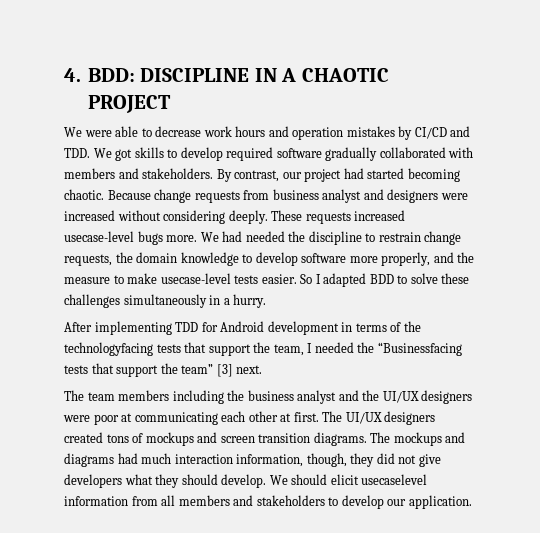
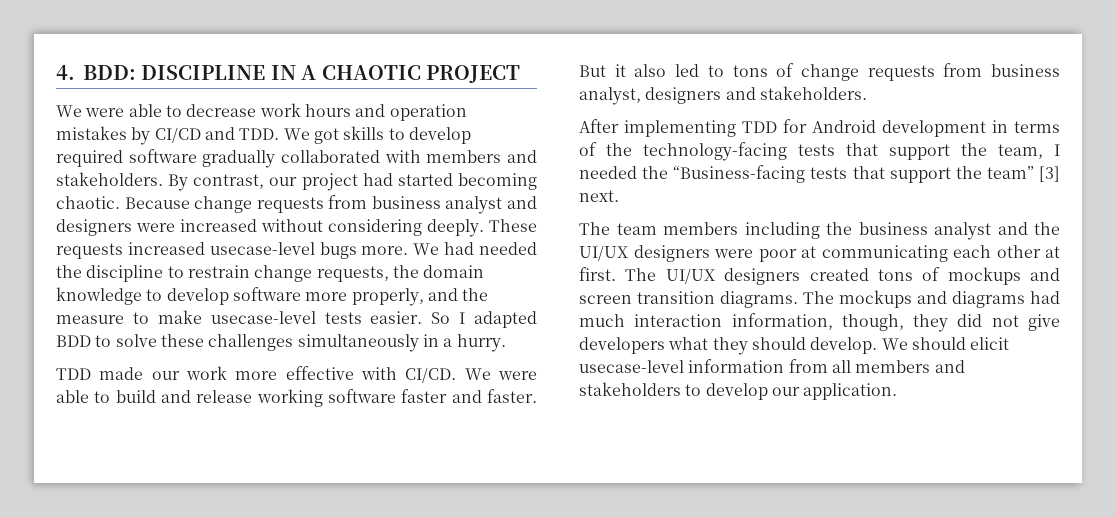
+ TDD made our work more effective with CI/CD. We were able to build and release working software faster and faster. But it also led to tons of change requests from business analyst, designers and stakeholders.
- After implementing TDD for Android development in terms of the technologyfacing tests that support the team, I needed the “Businessfacing tests that support the team” [3] next.
+ After implementing TDD for Android development in terms of the technology-facing tests that support the team, I needed the “Business-facing tests that support the team” [3] next.
- We should elicit usecaselevel information from all members and stakeholders to develop our application.
+ We should elicit usecase-level information from all members and stakeholders to develop our application.

